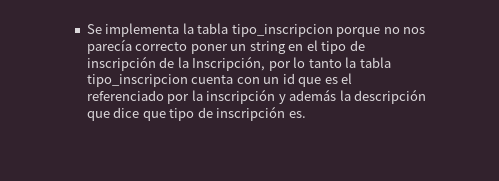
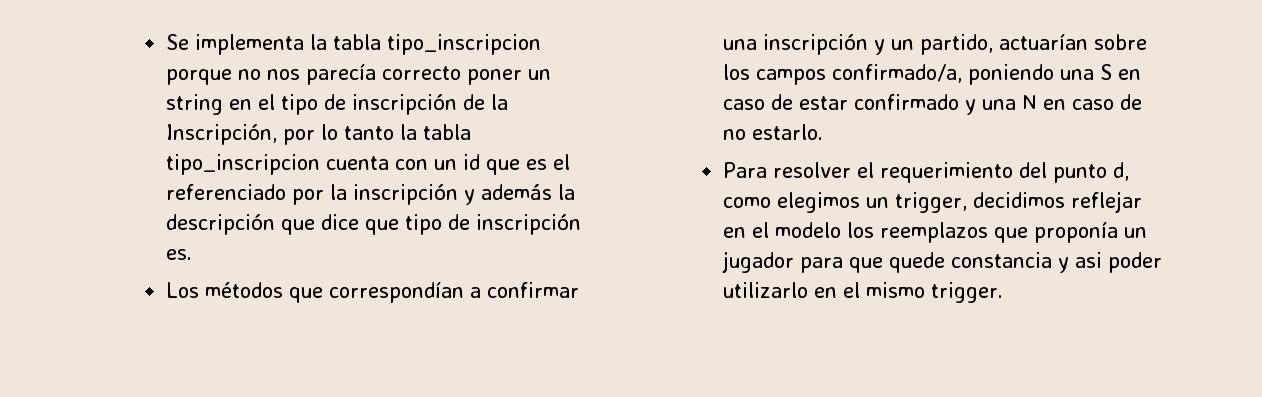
+ Los métodos que correspondían a confirmar una inscripción y un partido, actuarían sobre los campos confirmado/a, poniendo una S en caso de estar confirmado y una N en caso de no estarlo.
+ Para resolver el requerimiento del punto d, como elegimos un trigger, decidimos reflejar en el modelo los reemplazos que proponía un jugador para que quede constancia y asi poder utilizarlo en el mismo trigger.

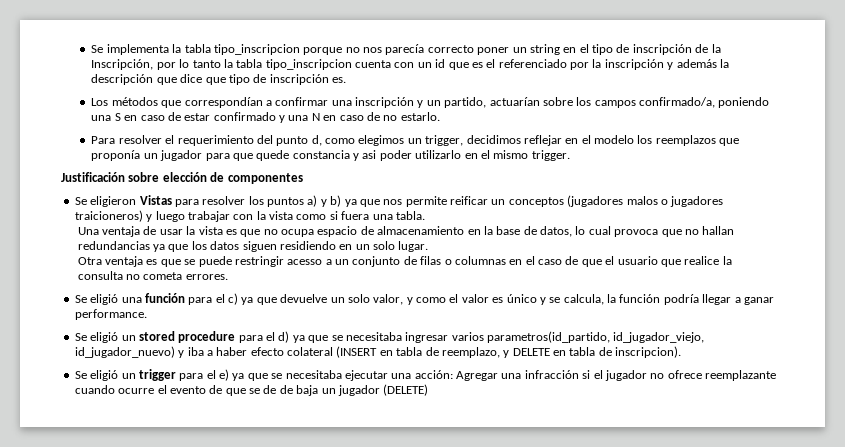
+ Justificación sobre elección de componentes
+ Se eligieron Vistas para resolver los puntos a) y b) ya que nos permite reificar un conceptos (jugadores malos o jugadores traicioneros) y luego trabajar con la vista como si fuera una tabla.
+ Una ventaja de usar la vista es que no ocupa espacio de almacenamiento en la base de datos, lo cual provoca que no hallan redundancias ya que los datos siguen residiendo en un solo lugar.
+ Otra ventaja es que se puede restringir acesso a un conjunto de filas o columnas en el caso de que el usuario que realice la consulta no cometa errores.
+ Se eligió una función para el c) ya que devuelve un solo valor, y como el valor es único y se calcula, la función podría llegar a ganar performance.
+ Se eligió un stored procedure para el d) ya que se necesitaba ingresar varios parametros(id_partido, id_jugador_viejo, id_jugador_nuevo) y iba a haber efecto colateral (INSERT en tabla de reemplazo, y DELETE en tabla de inscripcion).
+ Se eligió un trigger para el e) ya que se necesitaba ejecutar una acción: Agregar una infracción si el jugador no ofrece reemplazante cuando ocurre el evento de que se de de baja un jugador (DELETE)

